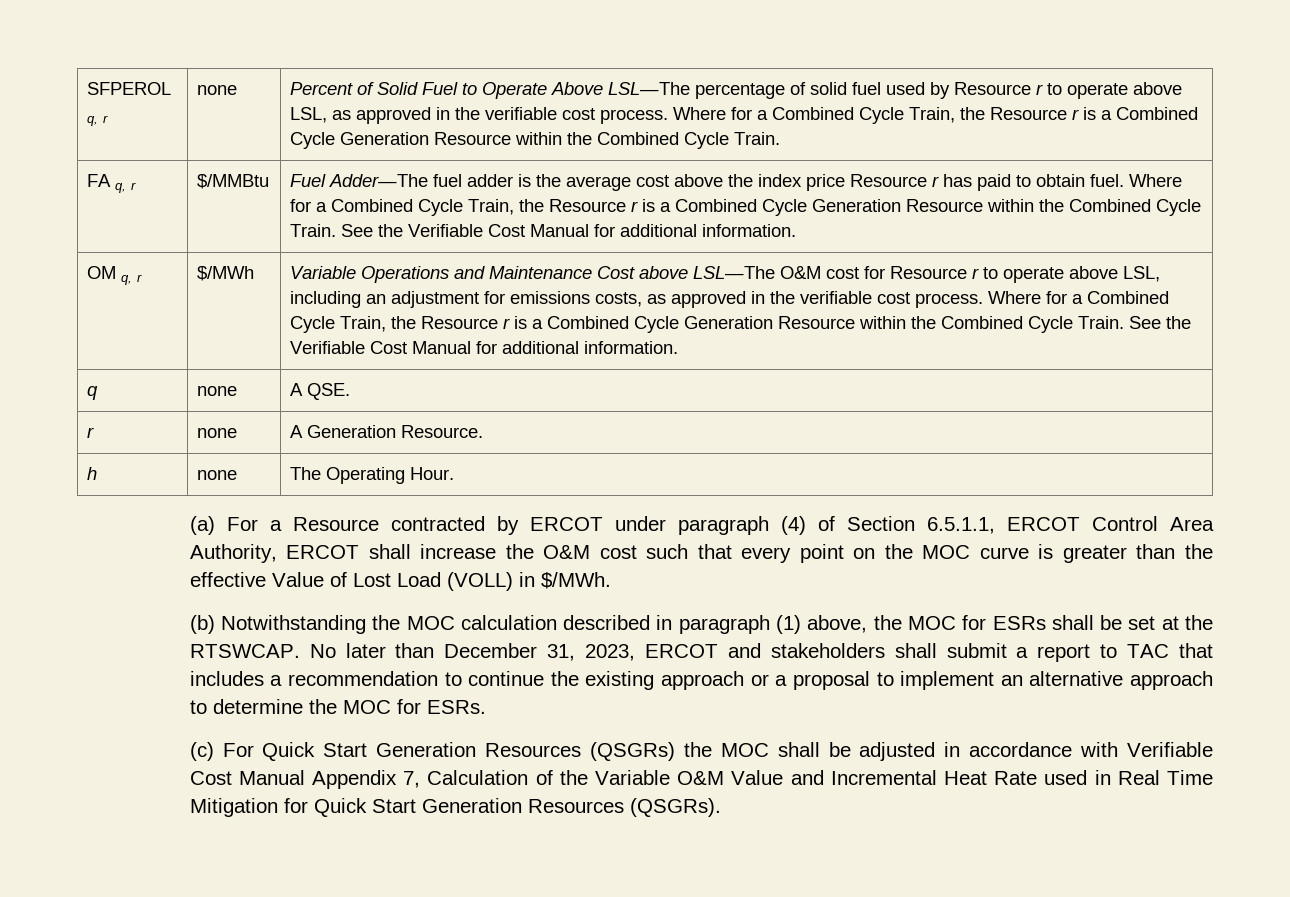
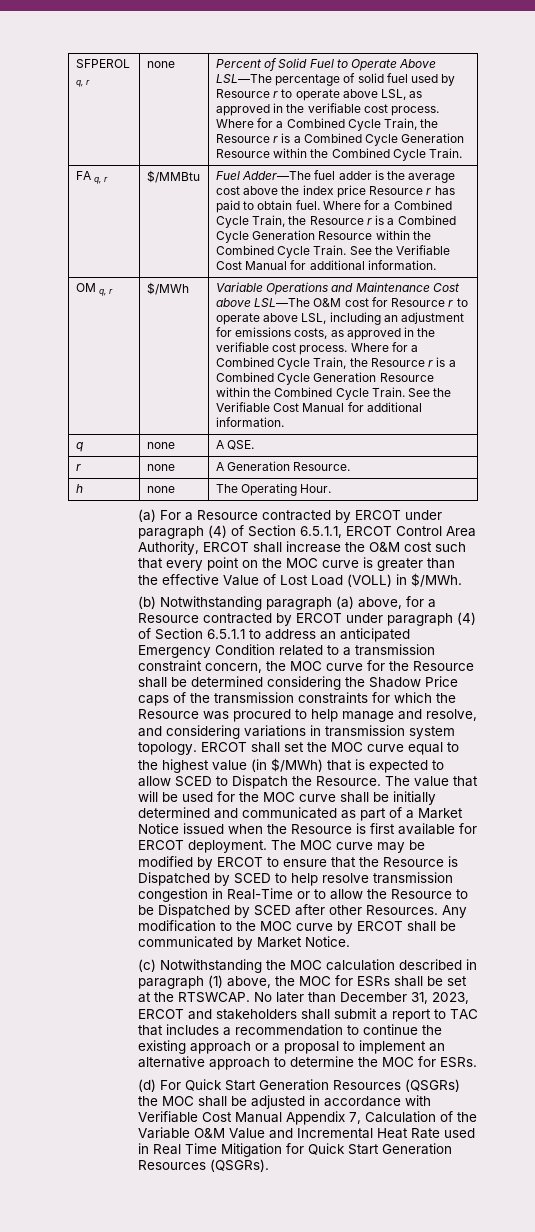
- (b) Notwithstanding the MOC calculation described in paragraph (1) above, the MOC for ESRs shall be set at the RTSWCAP.
+ (b) Notwithstanding paragraph (a) above, for a Resource contracted by ERCOT under paragraph (4) of Section 6.5.1.1 to address an anticipated Emergency Condition related to a transmission constraint concern, the MOC curve for the Resource shall be determined considering the Shadow Price caps of the transmission constraints for which the Resource was procured to help manage and resolve, and considering variations in transmission system topology. ERCOT shall set the MOC curve equal to the highest value (in $/MWh) that is expected to allow SCED to Dispatch the Resource. The value that will be used for the MOC curve shall be initially determined and communicated as part of a Market Notice issued when the Resource is first available for ERCOT deployment. The MOC curve may be modified by ERCOT to ensure that the Resource is Dispatched by SCED to help resolve transmission congestion in Real-Time or to allow the Resource to be Dispatched by SCED after other Resources. Any modification to the MOC curve by ERCOT shall be communicated by Market Notice.
+ (c) Notwithstanding the MOC calculation described in paragraph (1) above, the MOC for ESRs shall be set at the RTSWCAP.
- (c) For Quick Start Generation Resources (QSGRs) the MOC shall be adjusted in accordance with Verifiable Cost Manual Appendix 7, Calculation of the Variable O&M Value and Incremental Heat Rate used in Real Time Mitigation for Quick Start Generation Resources (QSGRs).
+ (d) For Quick Start Generation Resources (QSGRs) the MOC shall be adjusted in accordance with Verifiable Cost Manual Appendix 7, Calculation of the Variable O&M Value and Incremental Heat Rate used in Real Time Mitigation for Quick Start Generation Resources (QSGRs).

